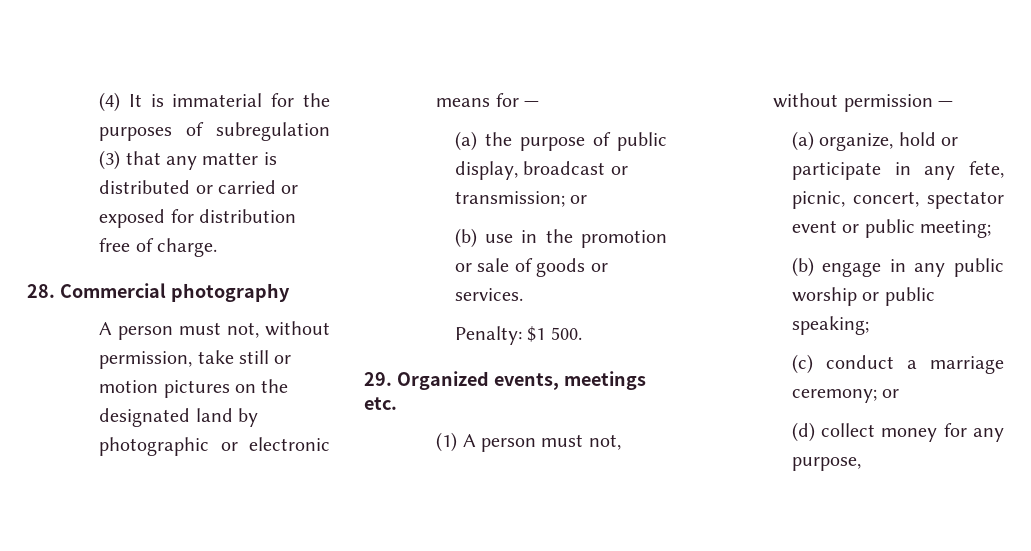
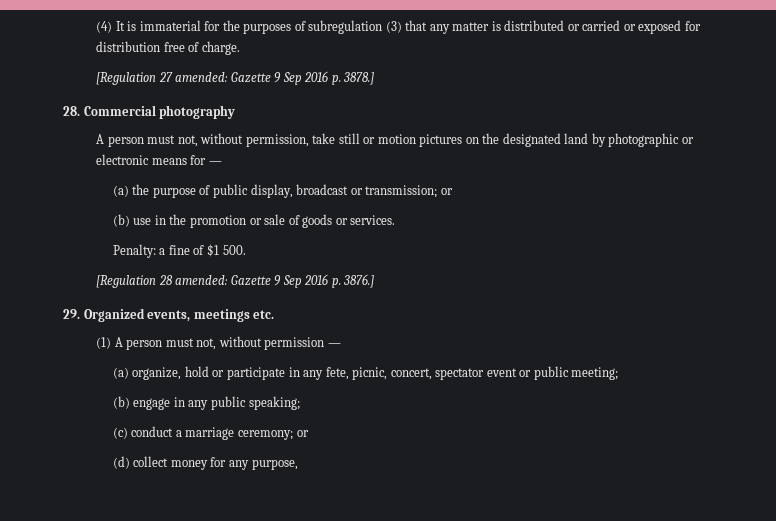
+ [Regulation 27 amended: Gazette 9 Sep 2016 p. 3878.]
- Penalty: $1 500.
+ Penalty: a fine of $1 500.
+ [Regulation 28 amended: Gazette 9 Sep 2016 p. 3876.]
- (b) engage in any public worship or public speaking;
+ (b) engage in any public speaking;

